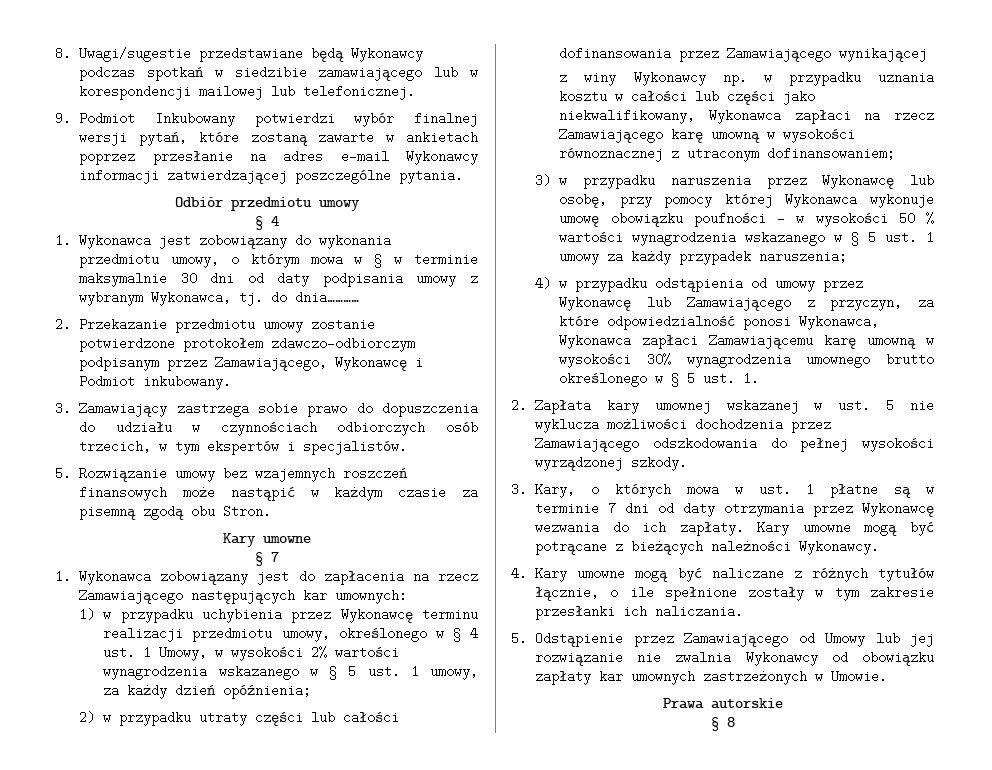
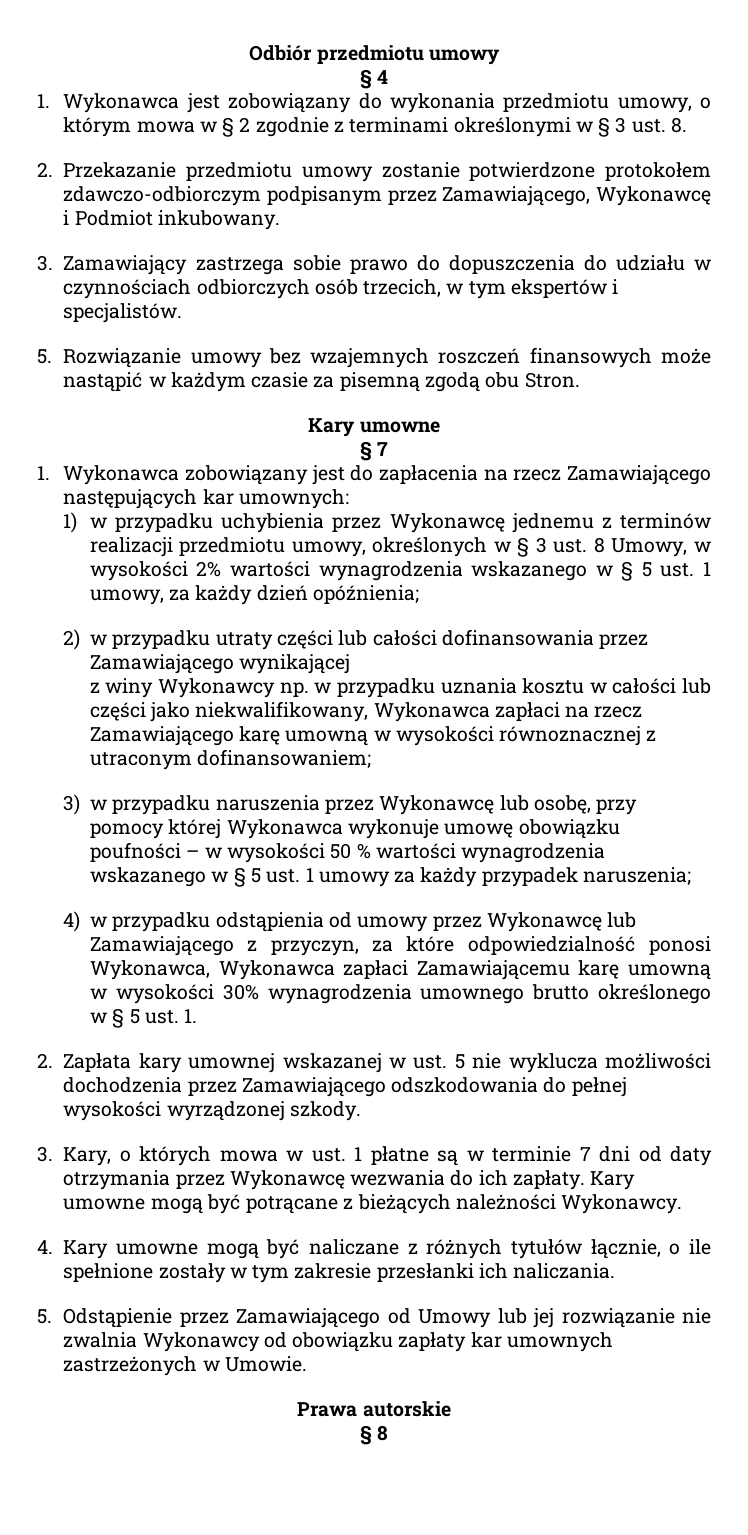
- 8. Uwagi/sugestie przedstawiane będą Wykonawcy podczas spotkań w siedzibie zamawiającego lub w korespondencji mailowej lub telefonicznej.
- 9. Podmiot Inkubowany potwierdzi wybór finalnej wersji pytań, które zostaną zawarte w ankietach poprzez przesłanie na adres e-mail Wykonawcy informacji zatwierdzającej poszczególne pytania.
- 1. Wykonawca jest zobowiązany do wykonania przedmiotu umowy, o którym mowa w § w terminie maksymalnie 30 dni od daty podpisania umowy z wybranym Wykonawca, tj. do dnia…………
+ 1. Wykonawca jest zobowiązany do wykonania przedmiotu umowy, o którym mowa w § 2 zgodnie z terminami określonymi w § 3 ust. 8.
- 1) w przypadku uchybienia przez Wykonawcę terminu realizacji przedmiotu umowy, określonego w § 4 ust. 1 Umowy, w wysokości 2% wartości wynagrodzenia wskazanego w § 5 ust. 1 umowy, za każdy dzień opóźnienia;
+ 1) w przypadku uchybienia przez Wykonawcę jednemu z terminów realizacji przedmiotu umowy, określonych w § 3 ust. 8 Umowy, w wysokości 2% wartości wynagrodzenia wskazanego w § 5 ust. 1 umowy, za każdy dzień opóźnienia;

